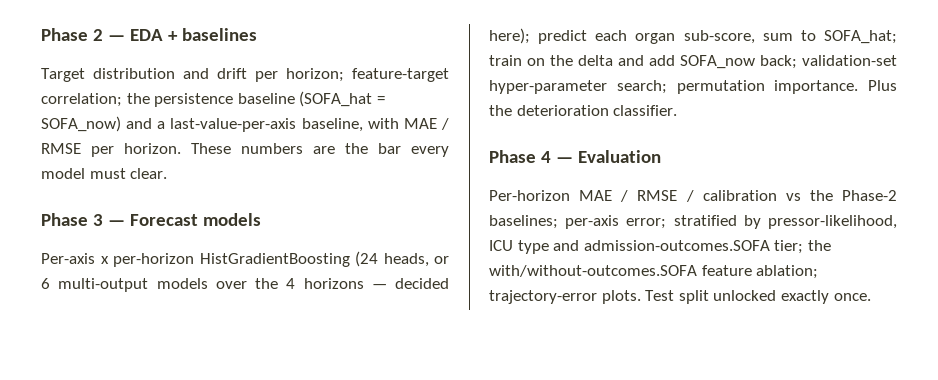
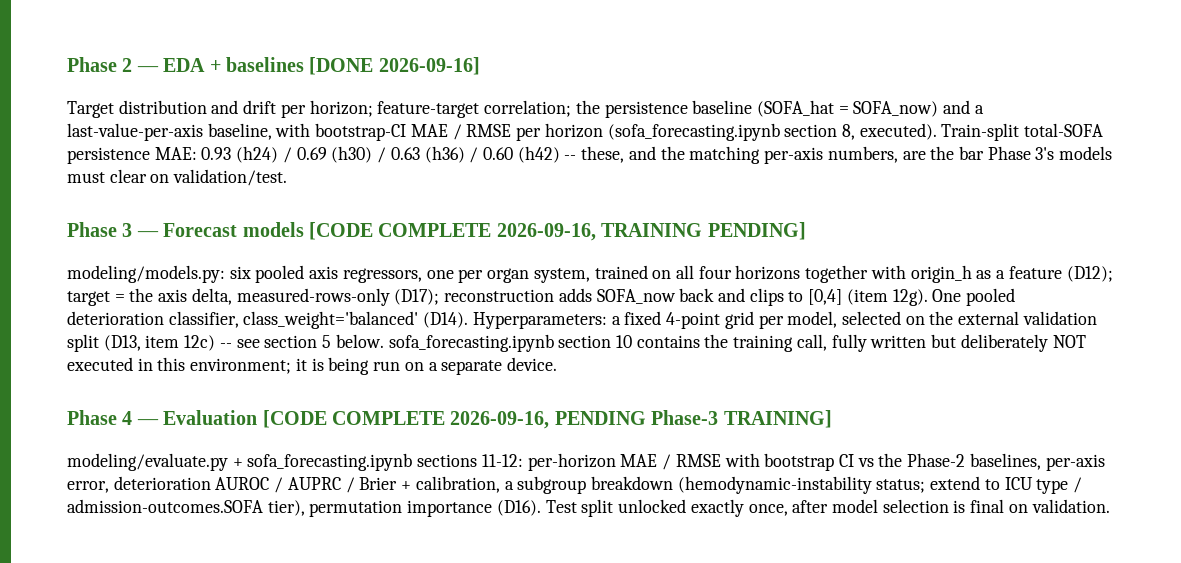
- Phase 2 — EDA + baselines
+ Phase 2 — EDA + baselines [DONE 2026-09-16]
- Target distribution and drift per horizon; feature-target correlation; the persistence baseline (SOFA_hat = SOFA_now) and a last-value-per-axis baseline, with MAE / RMSE per horizon. These numbers are the bar every model must clear.
+ Target distribution and drift per horizon; feature-target correlation; the persistence baseline (SOFA_hat = SOFA_now) and a last-value-per-axis baseline, with bootstrap-CI MAE / RMSE per horizon (sofa_forecasting.ipynb section 8, executed). Train-split total-SOFA persistence MAE: 0.93 (h24) / 0.69 (h30) / 0.63 (h36) / 0.60 (h42) -- these, and the matching per-axis numbers, are the bar Phase 3's models must clear on validation/test.
- Phase 3 — Forecast models
- Per-axis x per-horizon HistGradientBoosting (24 heads, or 6 multi-output models over the 4 horizons — decided here); predict each organ sub-score, sum to SOFA_hat; train on the delta and add SOFA_now back; validation-set hyper-parameter search; permutation importance. Plus the deterioration classifier.
- Phase 4 — Evaluation
- Per-horizon MAE / RMSE / calibration vs the Phase-2 baselines; per-axis error; stratified by pressor-likelihood, ICU type and admission-outcomes.SOFA tier; the with/without-outcomes.SOFA feature ablation; trajectory-error plots. Test split unlocked exactly once.
+ Phase 3 — Forecast models [CODE COMPLETE 2026-09-16, TRAINING PENDING]
+ modeling/models.py: six pooled axis regressors, one per organ system, trained on all four horizons together with origin_h as a feature (D12); target = the axis delta, measured-rows-only (D17); reconstruction adds SOFA_now back and clips to [0,4] (item 12g). One pooled deterioration classifier, class_weight='balanced' (D14). Hyperparameters: a fixed 4-point grid per model, selected on the external validation split (D13, item 12c) -- see section 5 below. sofa_forecasting.ipynb section 10 contains the training call, fully written but deliberately NOT executed in this environment; it is being run on a separate device.
+ Phase 4 — Evaluation [CODE COMPLETE 2026-09-16, PENDING Phase-3 TRAINING]
+ modeling/evaluate.py + sofa_forecasting.ipynb sections 11-12: per-horizon MAE / RMSE with bootstrap CI vs the Phase-2 baselines, per-axis error, deterioration AUROC / AUPRC / Brier + calibration, a subgroup breakdown (hemodynamic-instability status; extend to ICU type / admission-outcomes.SOFA tier), permutation importance (D16). Test split unlocked exactly once, after model selection is final on validation.

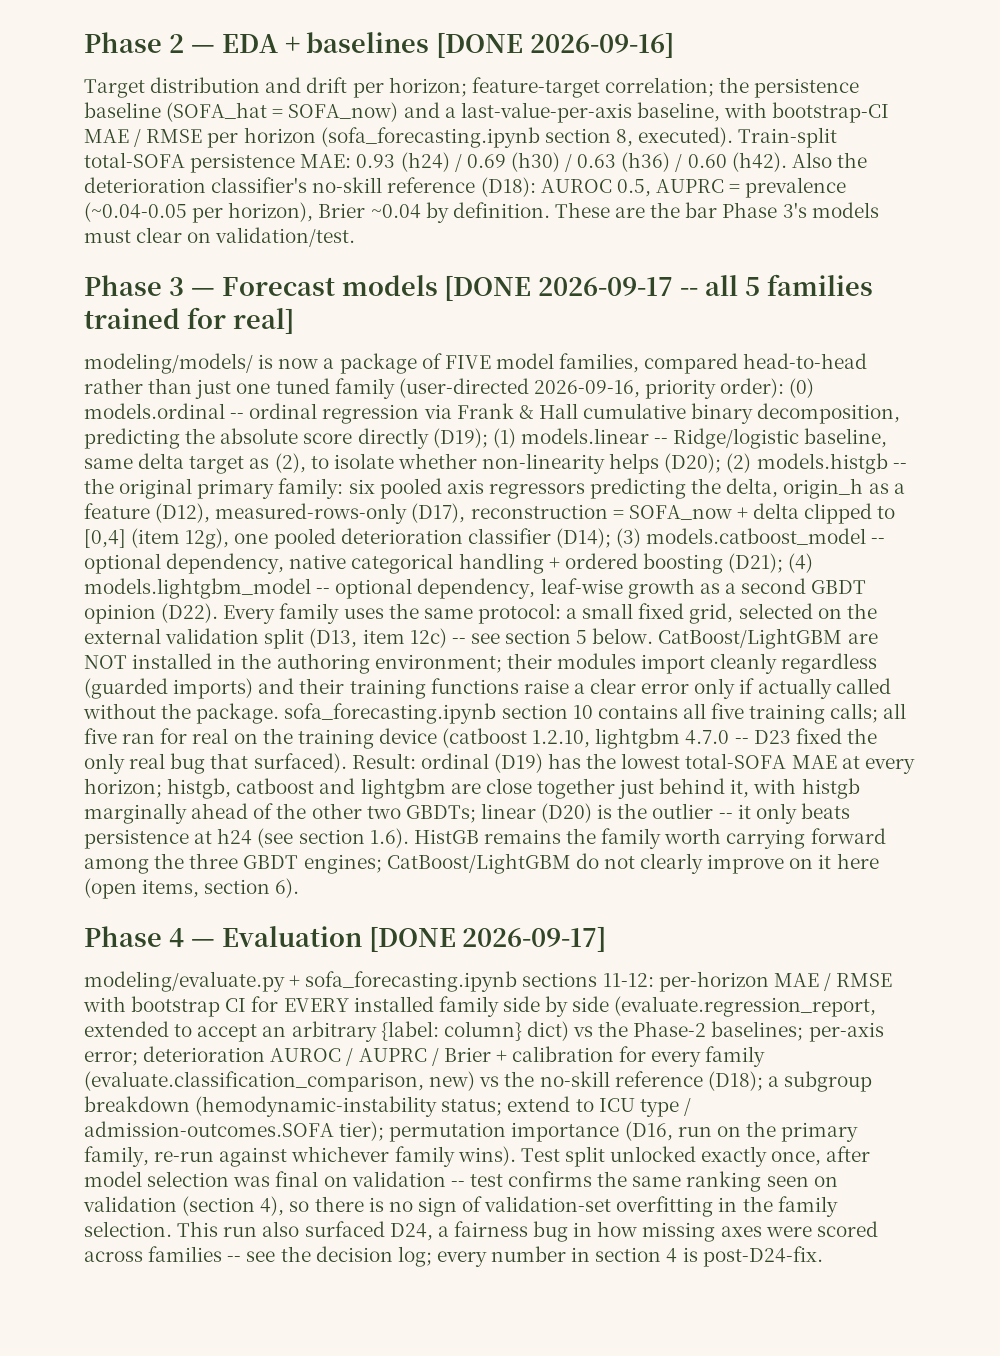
- Train-split total-SOFA persistence MAE: 0.93 (h24) / 0.69 (h30) / 0.63 (h36) / 0.60 (h42) -- these, and the matching per-axis numbers, are the bar Phase 3's models must clear on validation/test.
+ Train-split total-SOFA persistence MAE: 0.93 (h24) / 0.69 (h30) / 0.63 (h36) / 0.60 (h42). Also the deterioration classifier's no-skill reference (D18): AUROC 0.5, AUPRC = prevalence (~0.04-0.05 per horizon), Brier ~0.04 by definition. These are the bar Phase 3's models must clear on validation/test.
- Phase 3 — Forecast models [CODE COMPLETE 2026-09-16, TRAINING PENDING]
- modeling/models.py: six pooled axis regressors, one per organ system, trained on all four horizons together with origin_h as a feature (D12); target = the axis delta, measured-rows-only (D17); reconstruction adds SOFA_now back and clips to [0,4] (item 12g). One pooled deterioration classifier, class_weight='balanced' (D14). Hyperparameters: a fixed 4-point grid per model, selected on the external validation split (D13, item 12c) -- see section 5 below. sofa_forecasting.ipynb section 10 contains the training call, fully written but deliberately NOT executed in this environment; it is being run on a separate device.
- Phase 4 — Evaluation [CODE COMPLETE 2026-09-16, PENDING Phase-3 TRAINING]
+ Phase 3 — Forecast models [DONE 2026-09-17 -- all 5 families trained for real]
+ modeling/models/ is now a package of FIVE model families, compared head-to-head rather than just one tuned family (user-directed 2026-09-16, priority order): (0) models.ordinal -- ordinal regression via Frank & Hall cumulative binary decomposition, predicting the absolute score directly (D19); (1) models.linear -- Ridge/logistic baseline, same delta target as (2), to isolate whether non-linearity helps (D20); (2) models.histgb -- the original primary family: six pooled axis regressors predicting the delta, origin_h as a feature (D12), measured-rows-only (D17), reconstruction = SOFA_now + delta clipped to [0,4] (item 12g), one pooled deterioration classifier (D14); (3) models.catboost_model -- optional dependency, native categorical handling + ordered boosting (D21); (4) models.lightgbm_model -- optional dependency, leaf-wise growth as a second GBDT opinion (D22). Every family uses the same protocol: a small fixed grid, selected on the external validation split (D13, item 12c) -- see section 5 below. CatBoost/LightGBM are NOT installed in the authoring environment; their modules import cleanly regardless (guarded imports) and their training functions raise a clear error only if actually called without the package. sofa_forecasting.ipynb section 10 contains all five training calls; all five ran for real on the training device (catboost 1.2.10, lightgbm 4.7.0 -- D23 fixed the only real bug that surfaced). Result: ordinal (D19) has the lowest total-SOFA MAE at every horizon; histgb, catboost and lightgbm are close together just behind it, with histgb marginally ahead of the other two GBDTs; linear (D20) is the outlier -- it only beats persistence at h24 (see section 1.6). HistGB remains the family worth carrying forward among the three GBDT engines; CatBoost/LightGBM do not clearly improve on it here (open items, section 6).
+ Phase 4 — Evaluation [DONE 2026-09-17]
- modeling/evaluate.py + sofa_forecasting.ipynb sections 11-12: per-horizon MAE / RMSE with bootstrap CI vs the Phase-2 baselines, per-axis error, deterioration AUROC / AUPRC / Brier + calibration, a subgroup breakdown (hemodynamic-instability status; extend to ICU type / admission-outcomes.SOFA tier), permutation importance (D16).
+ modeling/evaluate.py + sofa_forecasting.ipynb sections 11-12: per-horizon MAE / RMSE with bootstrap CI for EVERY installed family side by side (evaluate.regression_report, extended to accept an arbitrary {label: column} dict) vs the Phase-2 baselines; per-axis error; deterioration AUROC / AUPRC / Brier + calibration for every family (evaluate.classification_comparison, new) vs the no-skill reference (D18); a subgroup breakdown (hemodynamic-instability status; extend to ICU type / admission-outcomes.SOFA tier); permutation importance (D16, run on the primary family, re-run against whichever family wins).
- Test split unlocked exactly once, after model selection is final on validation.
+ Test split unlocked exactly once, after model selection was final on validation -- test confirms the same ranking seen on validation (section 4), so there is no sign of validation-set overfitting in the family selection. This run also surfaced D24, a fairness bug in how missing axes were scored across families -- see the decision log; every number in section 4 is post-D24-fix.

